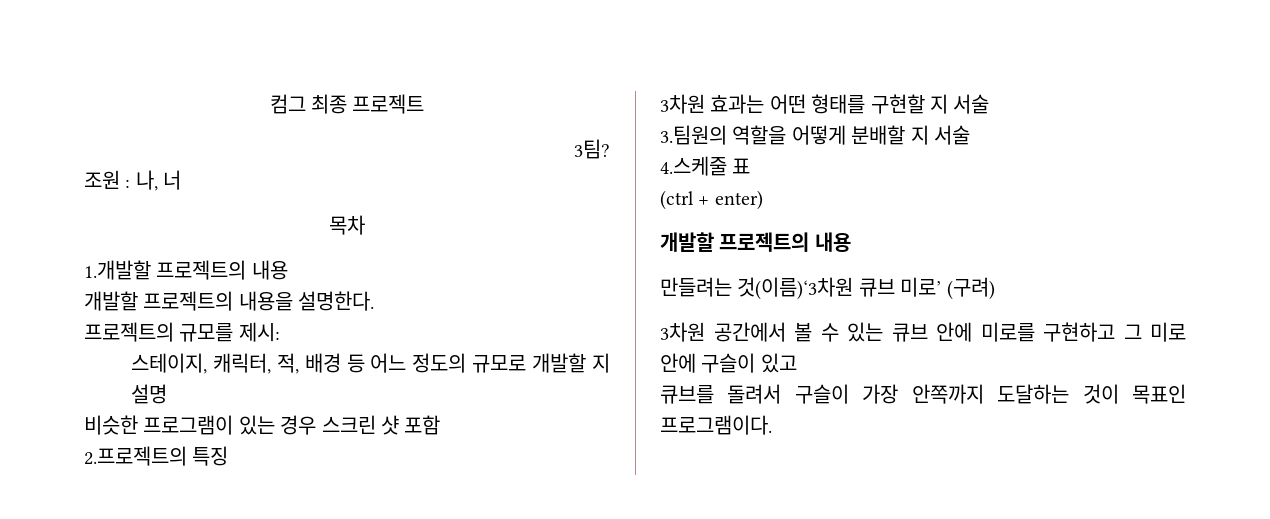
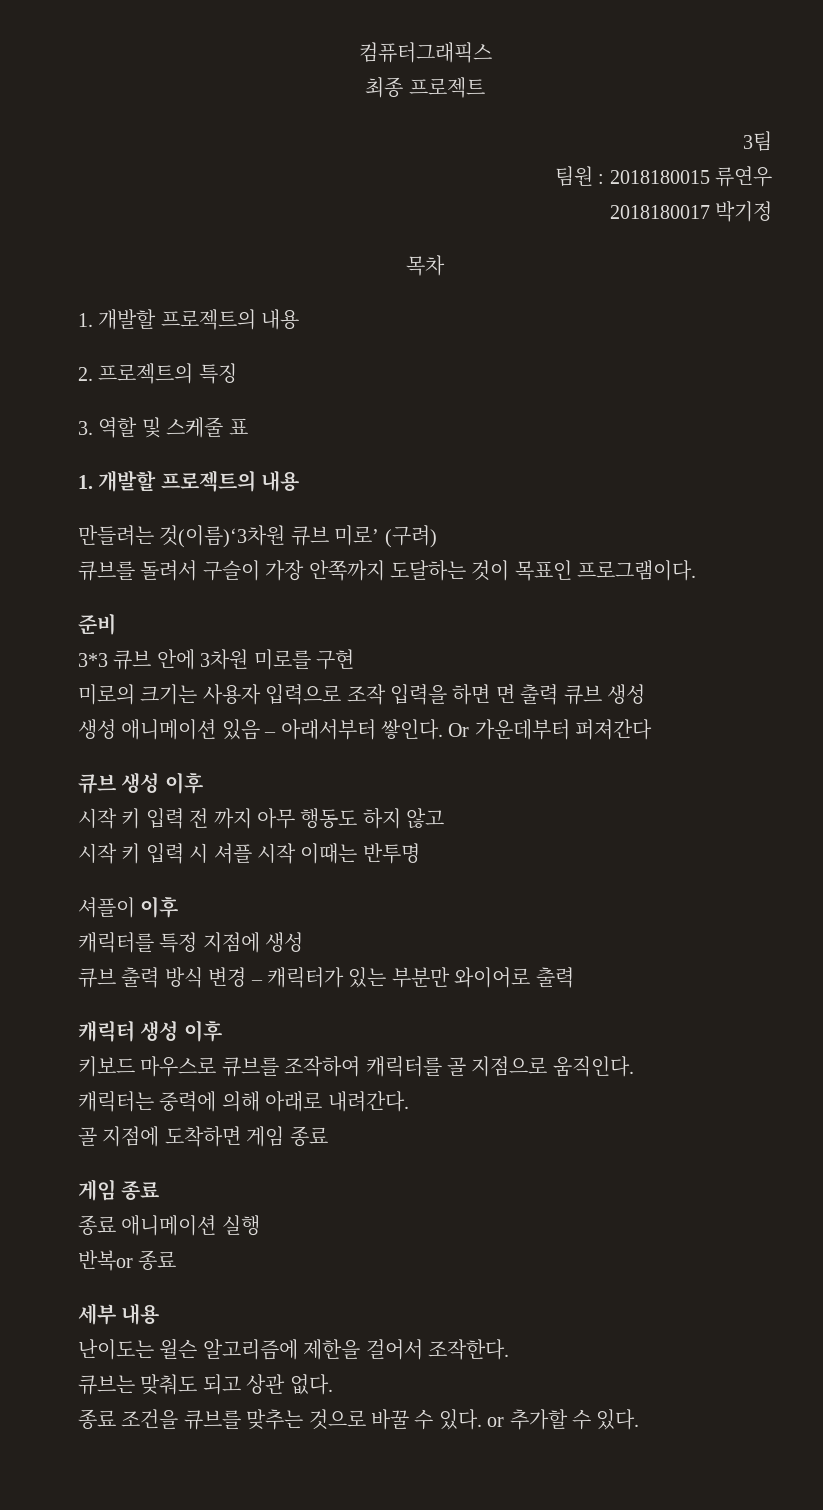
- 컴그 최종 프로젝트
+ 컴퓨터그래픽스
+ 최종 프로젝트
- 3팀?
- 조원 : 나, 너
+ 3팀
+ 팀원 : 2018180015 류연우
+ 2018180017 박기정
  목차
- 1.개발할 프로젝트의 내용
- 개발할 프로젝트의 내용을 설명한다.
- 프로젝트의 규모를 제시:
- 스테이지, 캐릭터, 적, 배경 등 어느 정도의 규모로 개발할 지 설명
- 비슷한 프로그램이 있는 경우 스크린 샷 포함
- 2.프로젝트의 특징
- 3차원 효과는 어떤 형태를 구현할 지 서술
- 3.팀원의 역할을 어떻게 분배할 지 서술
- 4.스케줄 표
- (ctrl + enter)
- 개발할 프로젝트의 내용
+ 1. 개발할 프로젝트의 내용
+ 2. 프로젝트의 특징
+ 3. 역할 및 스케줄 표
+ 1. 개발할 프로젝트의 내용
- 3차원 공간에서 볼 수 있는 큐브 안에 미로를 구현하고 그 미로 안에 구슬이 있고
+ 준비
+ 3*3 큐브 안에 3차원 미로를 구현
+ 미로의 크기는 사용자 입력으로 조작 입력을 하면 면 출력 큐브 생성
+ 생성 애니메이션 있음 – 아래서부터 쌓인다. Or 가운데부터 퍼져간다
+ 큐브 생성 이후
+ 시작 키 입력 전 까지 아무 행동도 하지 않고
+ 시작 키 입력 시 셔플 시작 이때는 반투명
+ 셔플이 이후
+ 캐릭터를 특정 지점에 생성
+ 큐브 출력 방식 변경 – 캐릭터가 있는 부분만 와이어로 출력
+ 캐릭터 생성 이후
+ 키보드 마우스로 큐브를 조작하여 캐릭터를 골 지점으로 움직인다.
+ 캐릭터는 중력에 의해 아래로 내려간다.
+ 골 지점에 도착하면 게임 종료
+ 게임 종료
+ 종료 애니메이션 실행
+ 반복or 종료
+ 세부 내용
+ 난이도는 윌슨 알고리즘에 제한을 걸어서 조작한다.
+ 큐브는 맞춰도 되고 상관 없다.
+ 종료 조건을 큐브를 맞추는 것으로 바꿀 수 있다. or 추가할 수 있다.

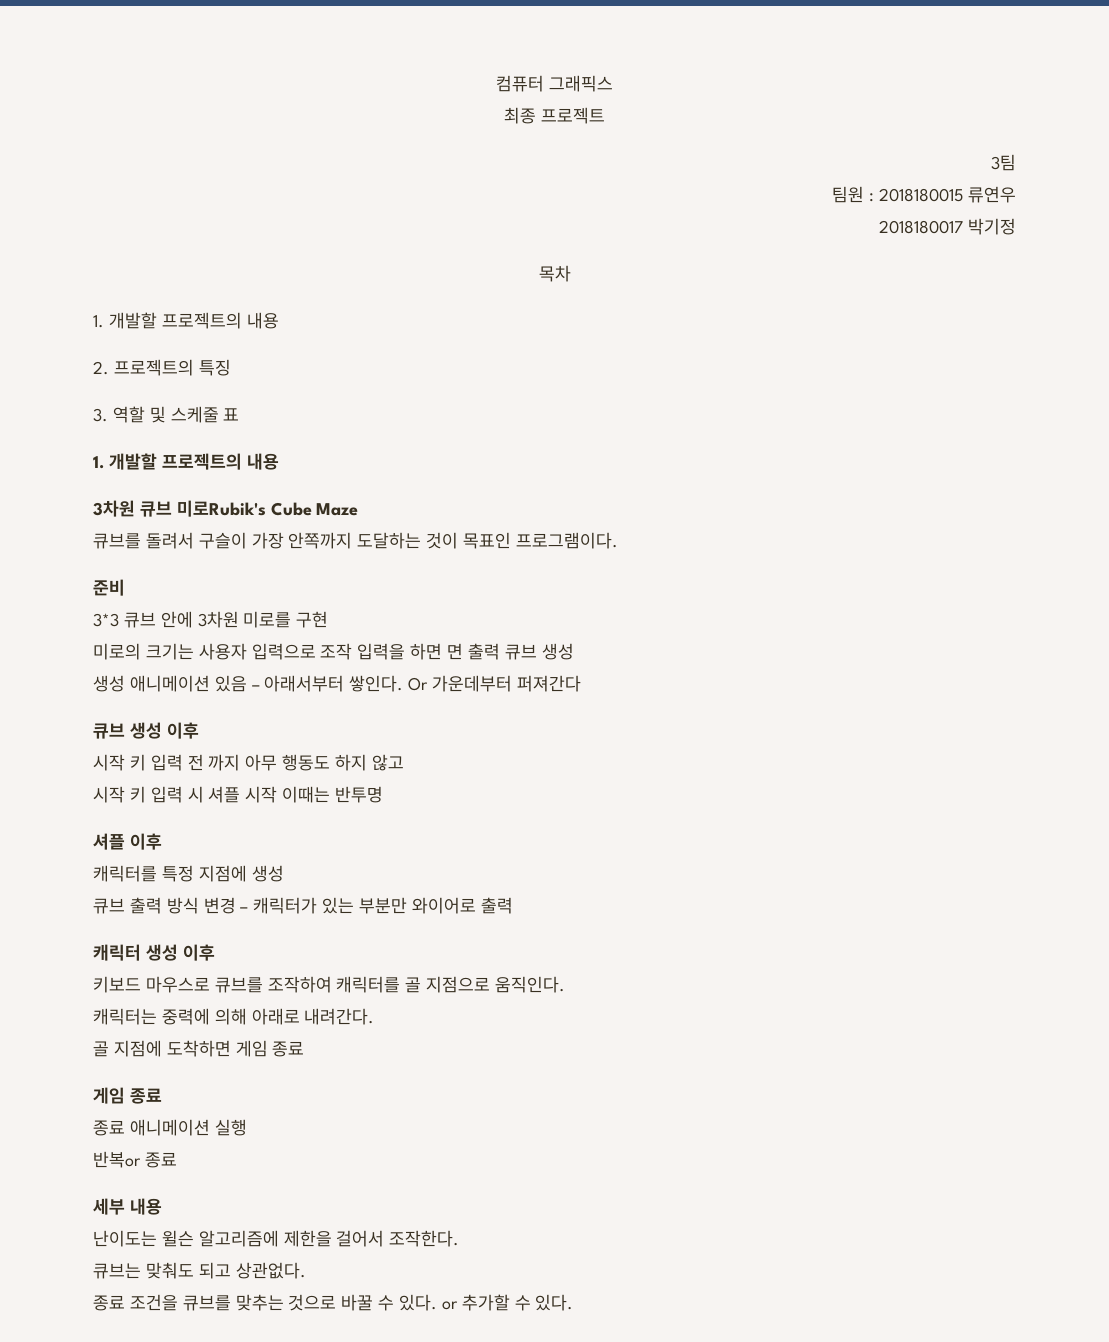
- 컴퓨터그래픽스
+ 컴퓨터 그래픽스
- 만들려는 것(이름)‘3차원 큐브 미로’ (구려)
+ 3차원 큐브 미로Rubik's Cube Maze
- 셔플이 이후
+ 셔플 이후
- 큐브는 맞춰도 되고 상관 없다.
+ 큐브는 맞춰도 되고 상관없다.

